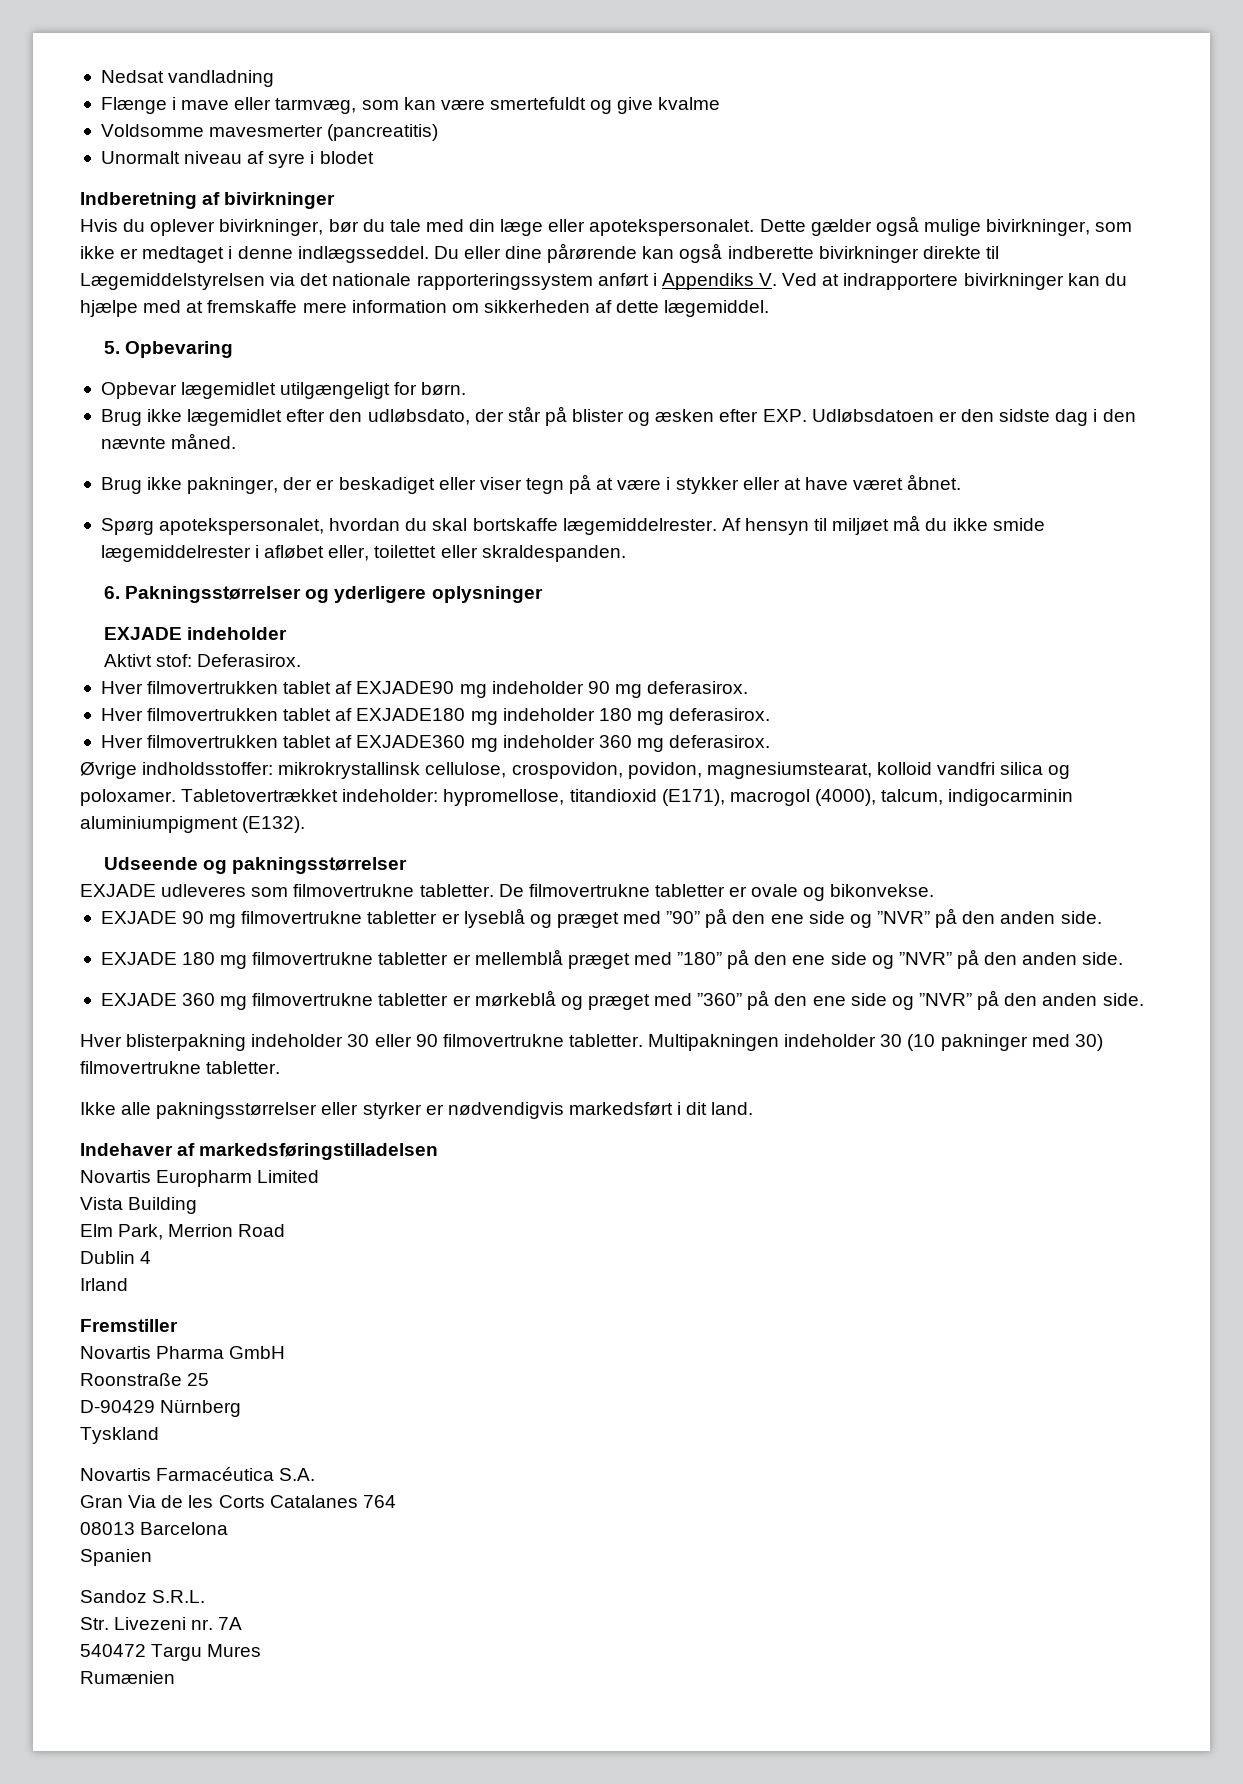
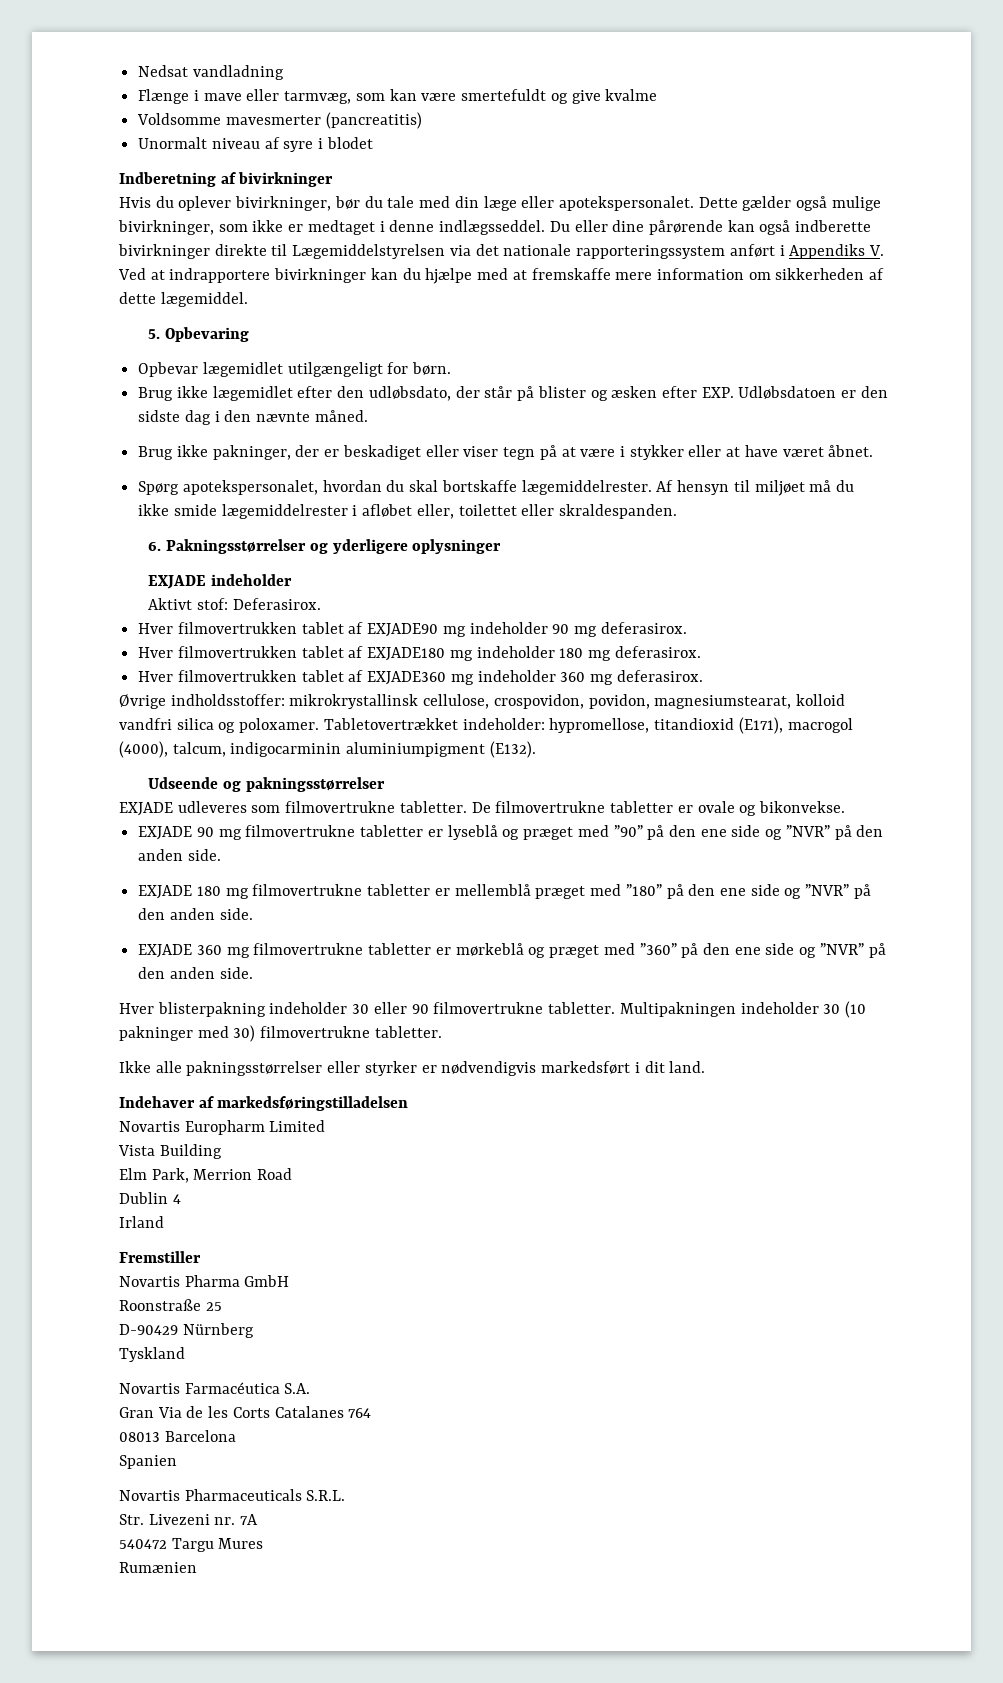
- Sandoz S.R.L.
+ Novartis Pharmaceuticals S.R.L.

